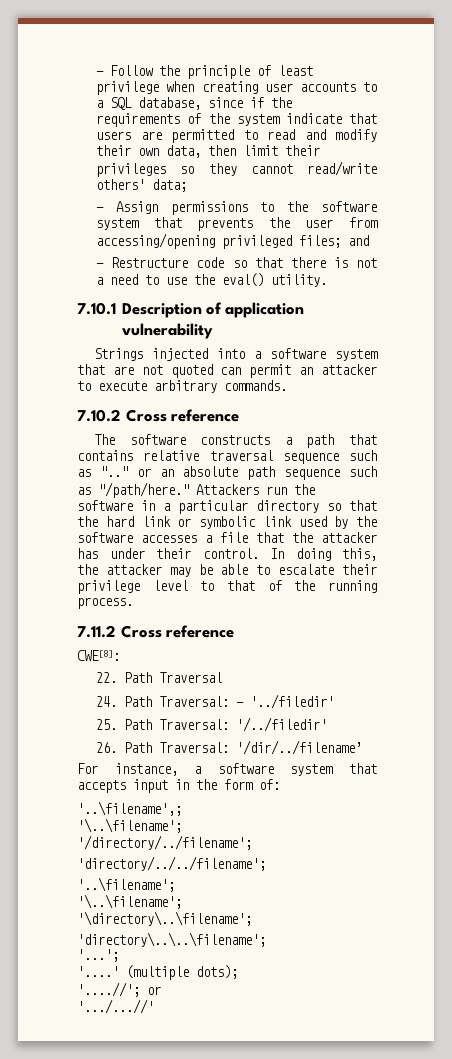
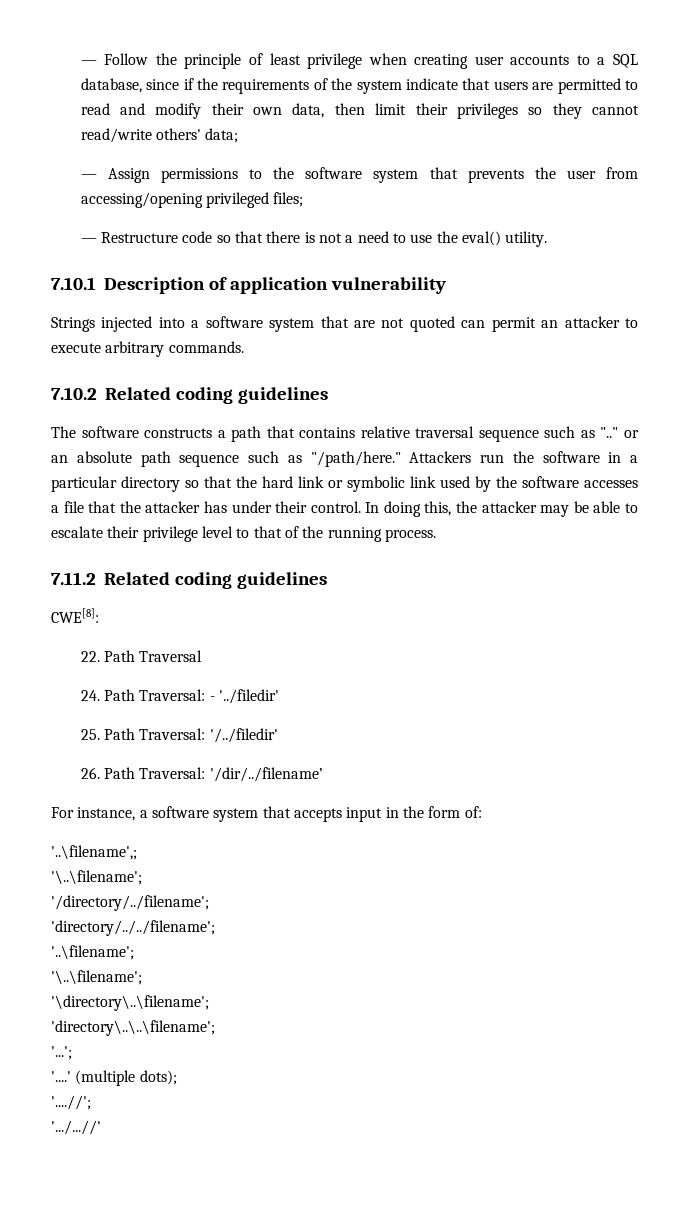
- — Assign permissions to the software system that prevents the user from accessing/opening privileged files; and
+ — Assign permissions to the software system that prevents the user from accessing/opening privileged files;
- 7.10.2 Cross reference
+ 7.10.2 Related coding guidelines
- 7.11.2 Cross reference
+ 7.11.2 Related coding guidelines
- '....//'; or
+ '....//';

